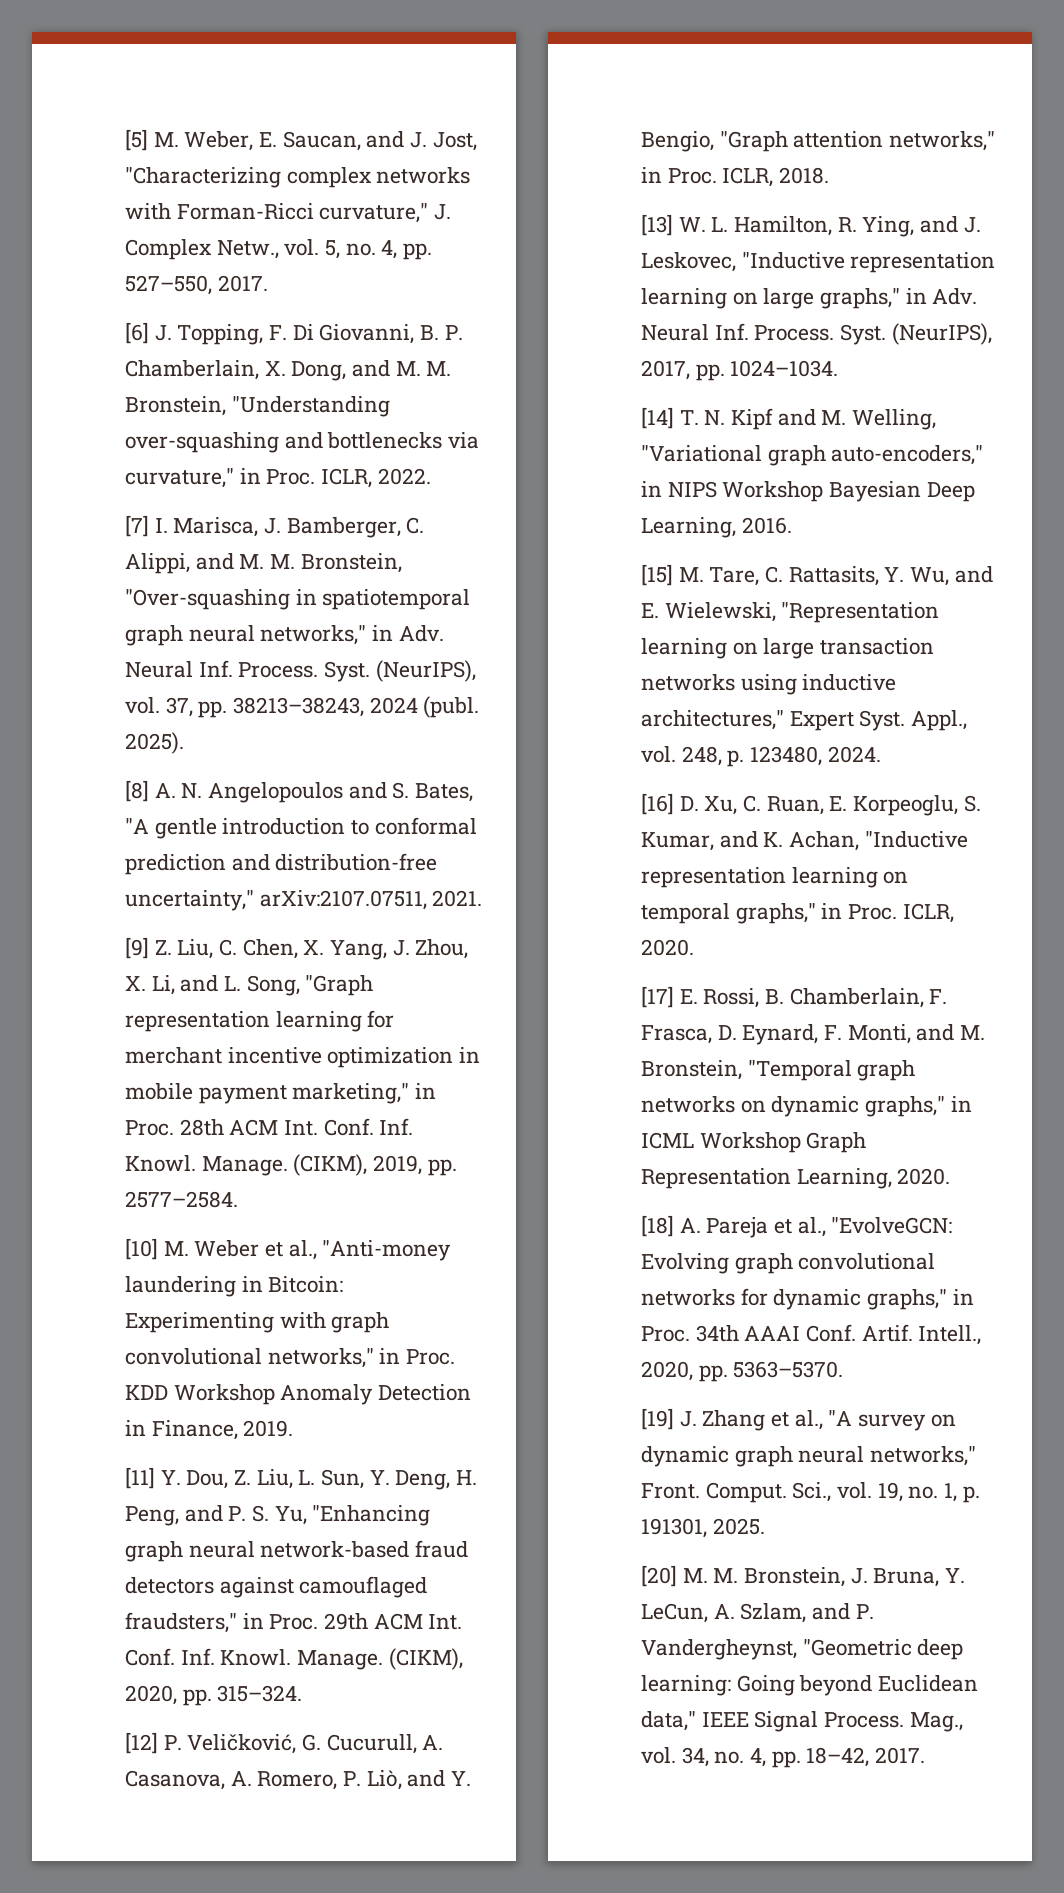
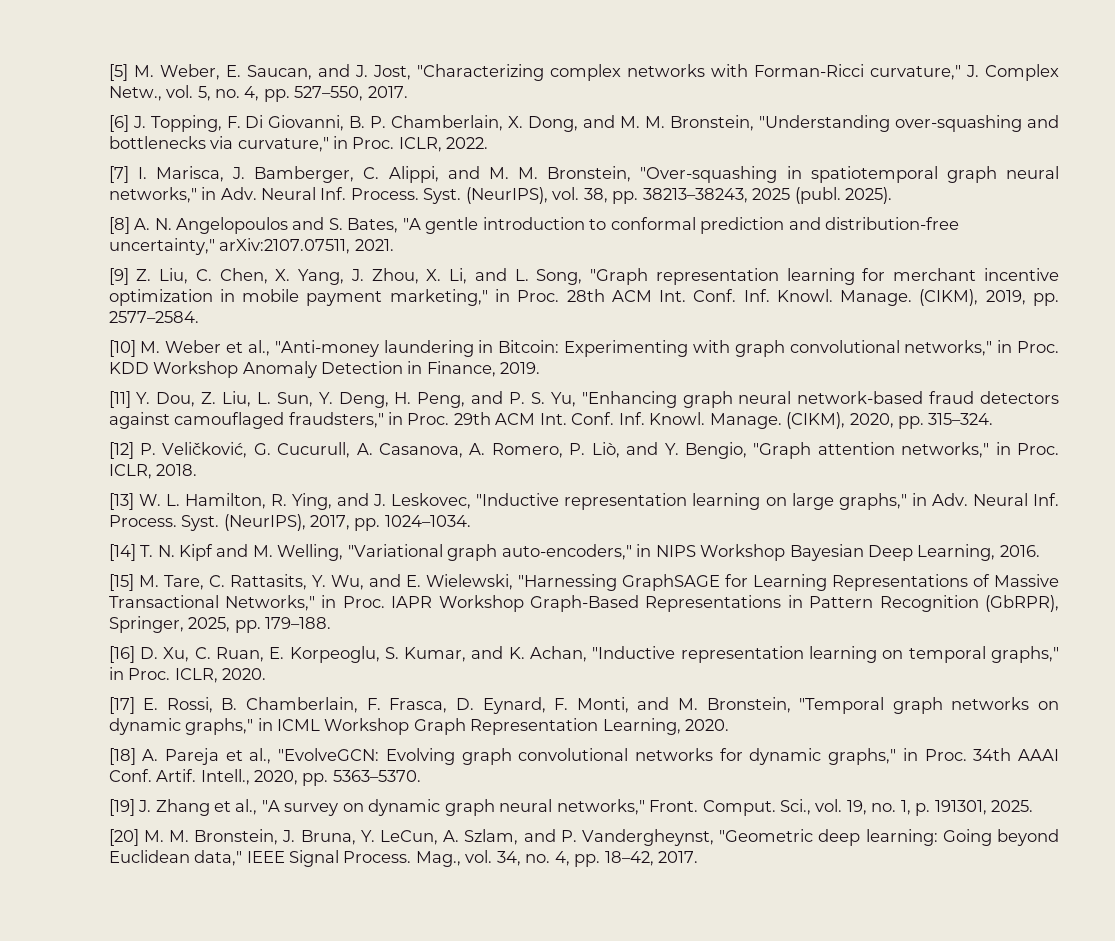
- (NeurIPS), vol. 37, pp. 38213–38243, 2024 (publ.
+ (NeurIPS), vol. 38, pp. 38213–38243, 2025 (publ.
- [15] M. Tare, C. Rattasits, Y. Wu, and E. Wielewski, "Representation learning on large transaction networks using inductive architectures," Expert Syst. Appl., vol. 248, p. 123480, 2024.
+ [15] M. Tare, C. Rattasits, Y. Wu, and E. Wielewski, "Harnessing GraphSAGE for Learning Representations of Massive Transactional Networks," in Proc. IAPR Workshop Graph-Based Representations in Pattern Recognition (GbRPR), Springer, 2025, pp. 179–188.

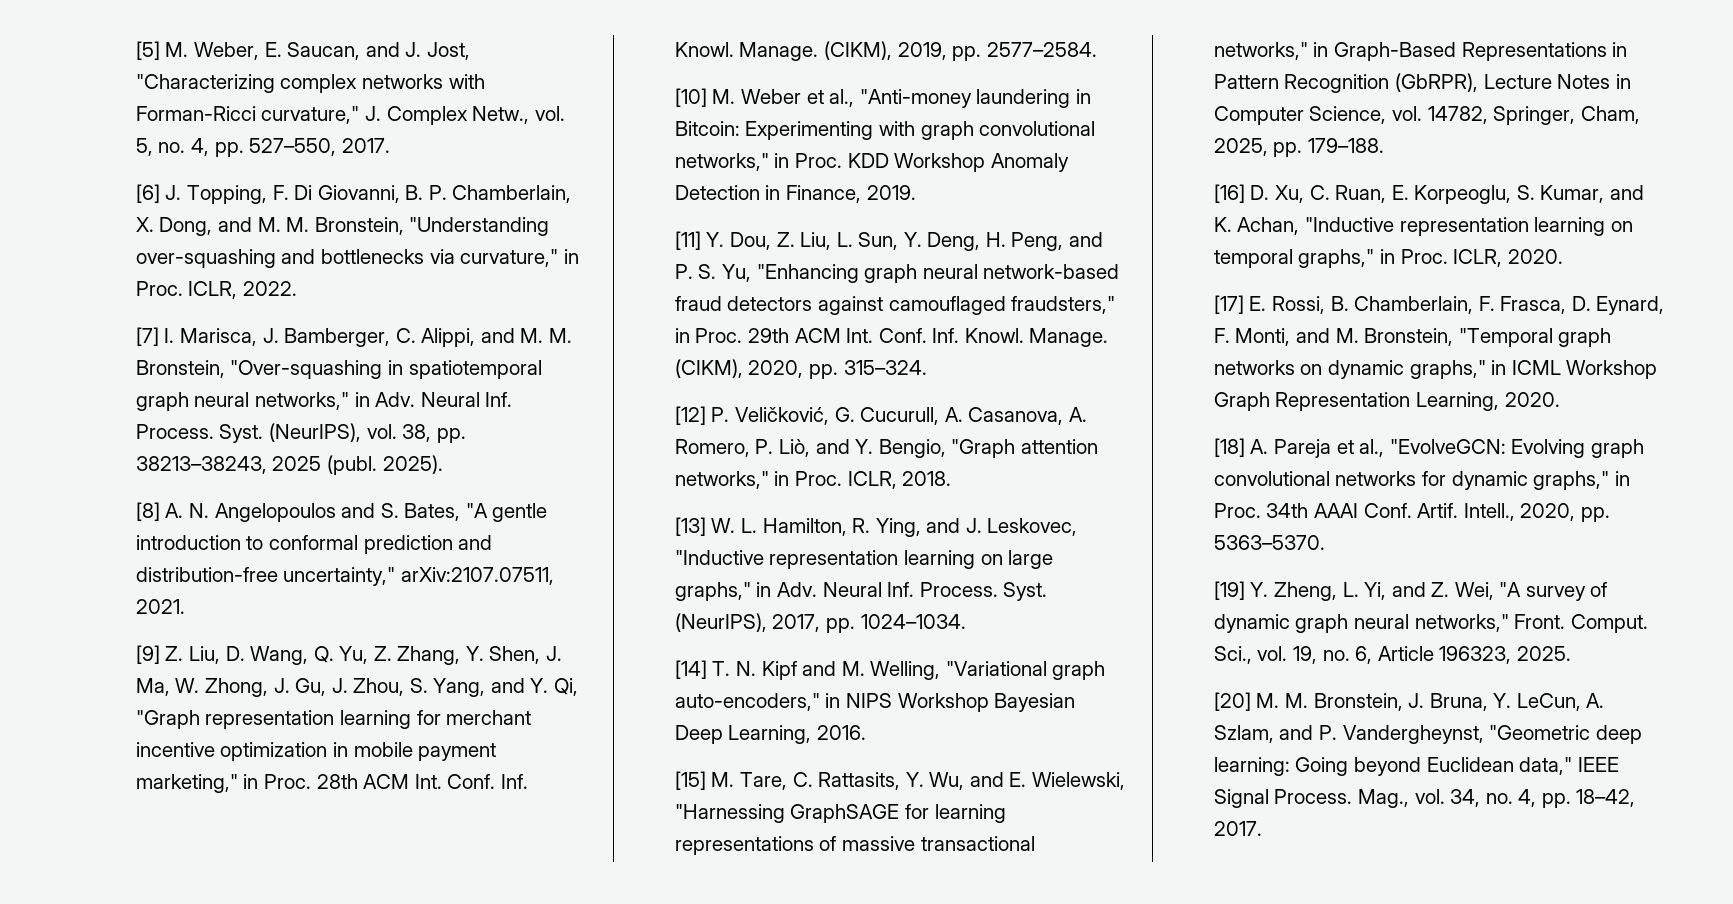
- [9] Z. Liu, C. Chen, X. Yang, J. Zhou, X. Li, and L. Song, "Graph representation learning for merchant incentive optimization in mobile payment marketing," in Proc.
+ [9] Z. Liu, D. Wang, Q. Yu, Z. Zhang, Y. Shen, J. Ma, W. Zhong, J. Gu, J. Zhou, S. Yang, and Y. Qi, "Graph representation learning for merchant incentive optimization in mobile payment marketing," in Proc.
- [15] M. Tare, C. Rattasits, Y. Wu, and E. Wielewski, "Harnessing GraphSAGE for Learning Representations of Massive Transactional Networks," in Proc. IAPR Workshop Graph-Based Representations in Pattern Recognition (GbRPR), Springer, 2025, pp. 179–188.
+ [15] M. Tare, C. Rattasits, Y. Wu, and E. Wielewski, "Harnessing GraphSAGE for learning representations of massive transactional networks," in Graph-Based Representations in Pattern Recognition (GbRPR), Lecture Notes in Computer Science, vol. 14782, Springer, Cham, 2025, pp. 179–188.
- [19] J. Zhang et al., "A survey on dynamic graph neural networks," Front.
+ [19] Y. Zheng, L. Yi, and Z. Wei, "A survey of dynamic graph neural networks," Front.
- Sci., vol. 19, no. 1, p. 191301, 2025.
+ Sci., vol. 19, no. 6, Article 196323, 2025.

